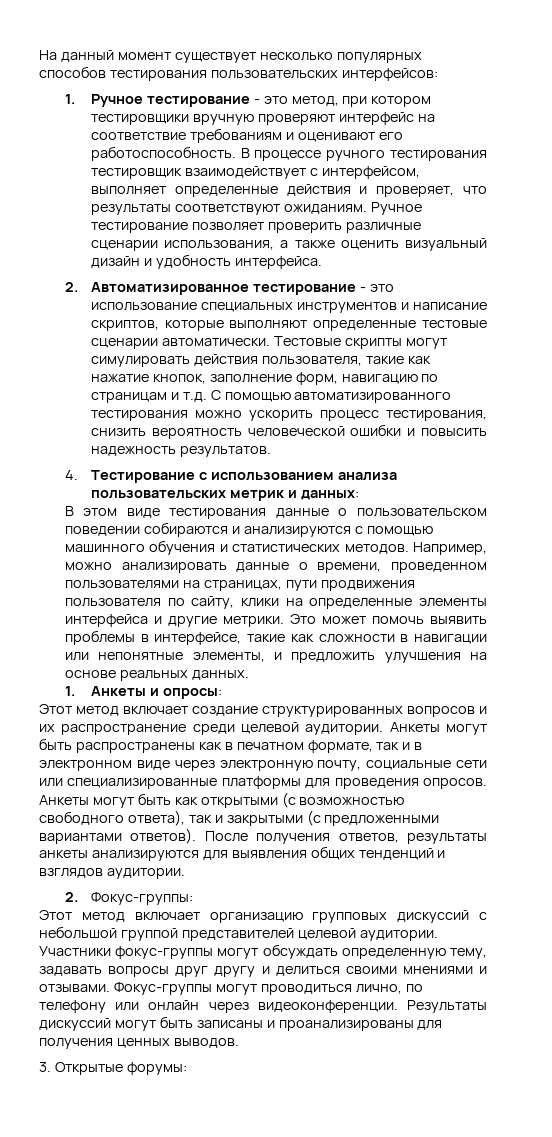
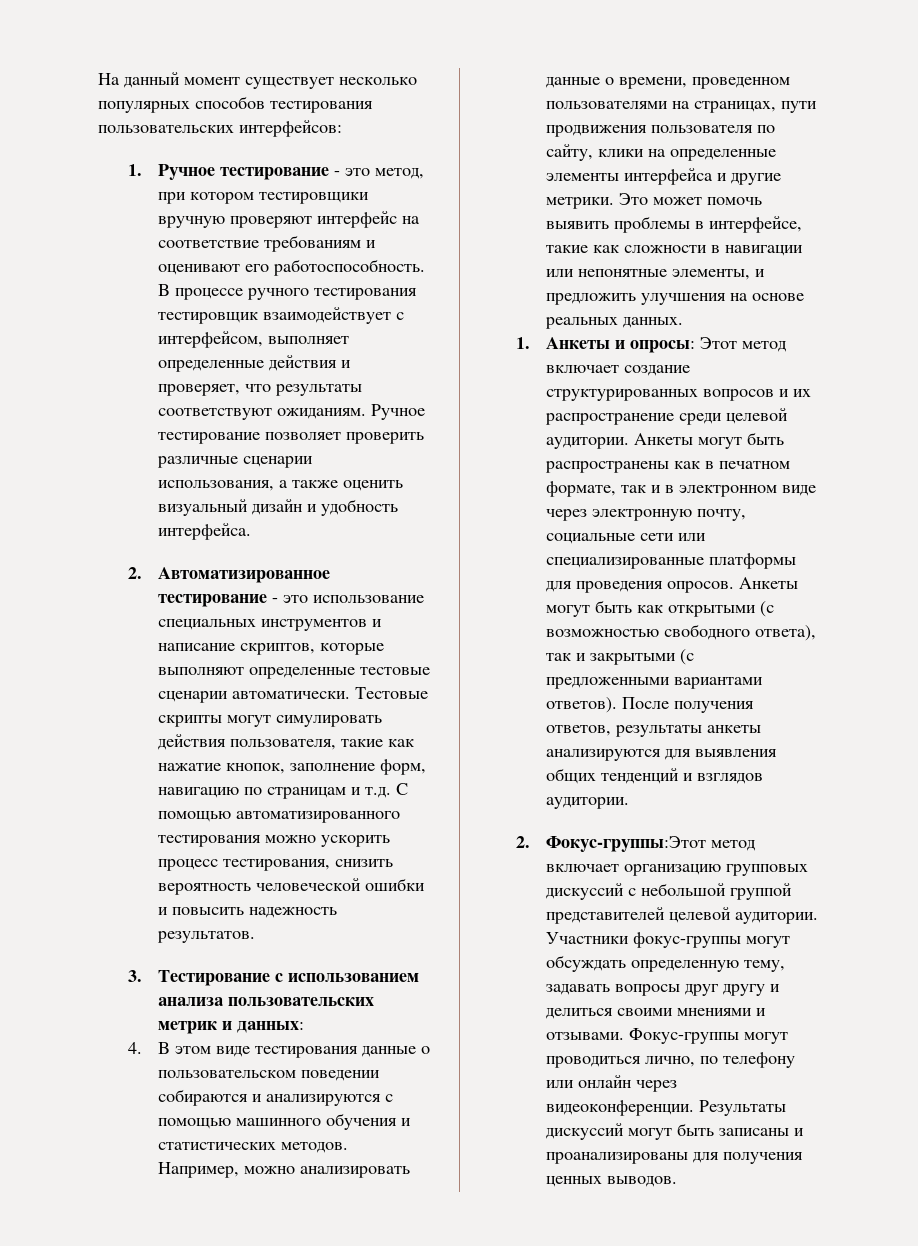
- 4. Тестирование с использованием анализа пользовательских метрик и данных:
+ 3. Тестирование с использованием анализа пользовательских метрик и данных:
- В этом виде тестирования данные о пользовательском поведении собираются и анализируются с помощью машинного обучения и статистических методов.
+ 4. В этом виде тестирования данные о пользовательском поведении собираются и анализируются с помощью машинного обучения и статистических методов.
- 1. Анкеты и опросы:
- Этот метод включает создание структурированных вопросов и их распространение среди целевой аудитории.
+ 1. Анкеты и опросы: Этот метод включает создание структурированных вопросов и их распространение среди целевой аудитории.
- 2. Фокус-группы:
- Этот метод включает организацию групповых дискуссий с небольшой группой представителей целевой аудитории.
+ 2. Фокус-группы:Этот метод включает организацию групповых дискуссий с небольшой группой представителей целевой аудитории.
- 3. Открытые форумы:

